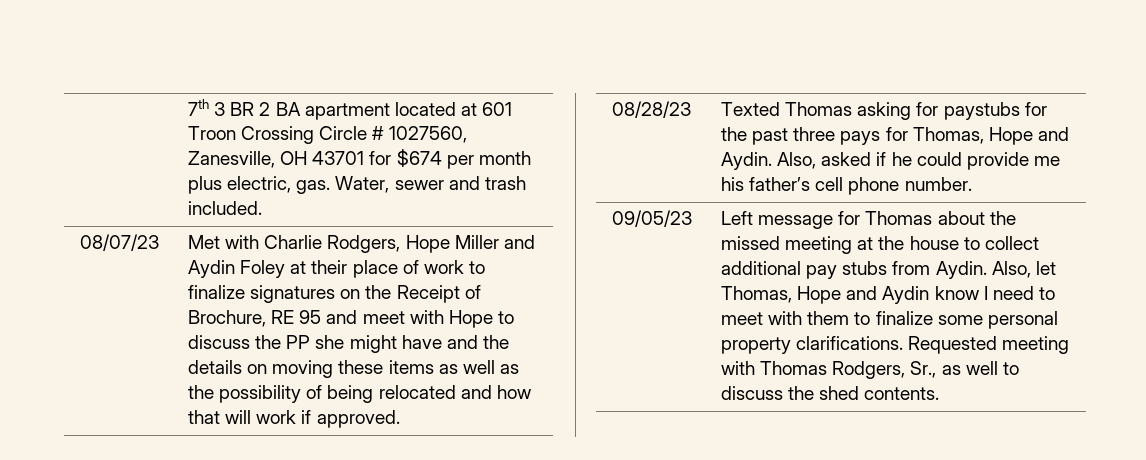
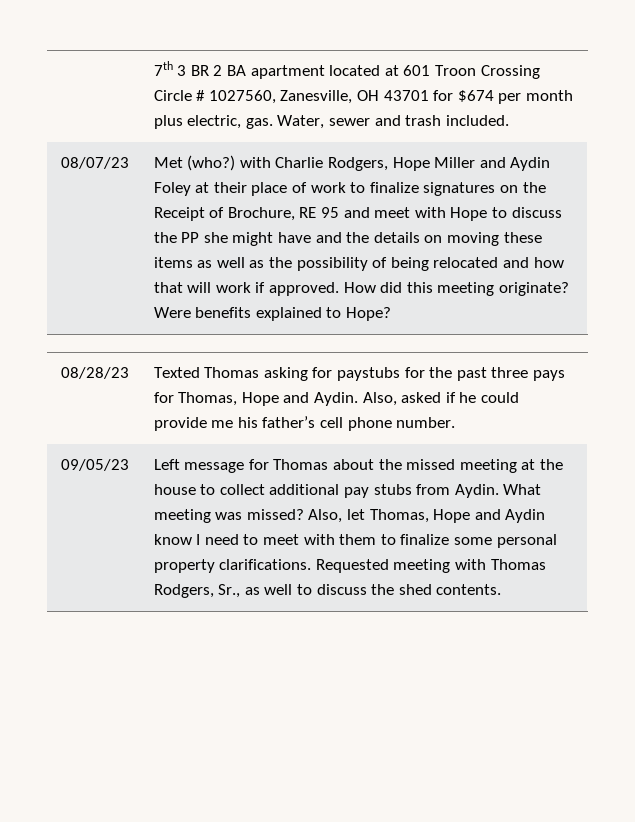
- Met with Charlie Rodgers, Hope Miller and Aydin Foley at their place of work to finalize signatures on the Receipt of Brochure, RE 95 and meet with Hope to discuss the PP she might have and the details on moving these items as well as the possibility of being relocated and how that will work if approved.
+ Met (who?) with Charlie Rodgers, Hope Miller and Aydin Foley at their place of work to finalize signatures on the Receipt of Brochure, RE 95 and meet with Hope to discuss the PP she might have and the details on moving these items as well as the possibility of being relocated and how that will work if approved. How did this meeting originate? Were benefits explained to Hope?
+ What meeting was missed?

